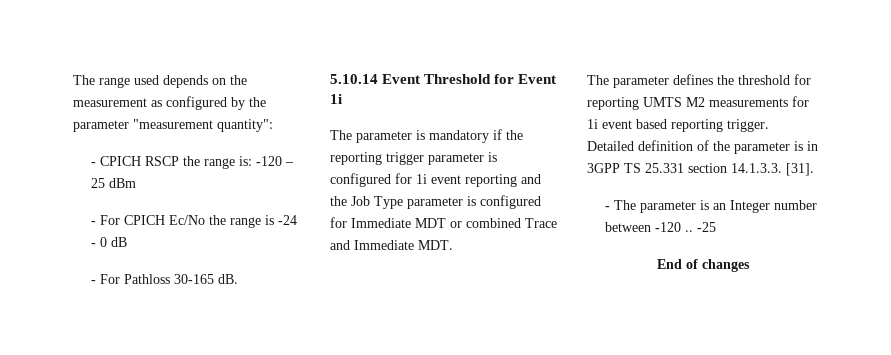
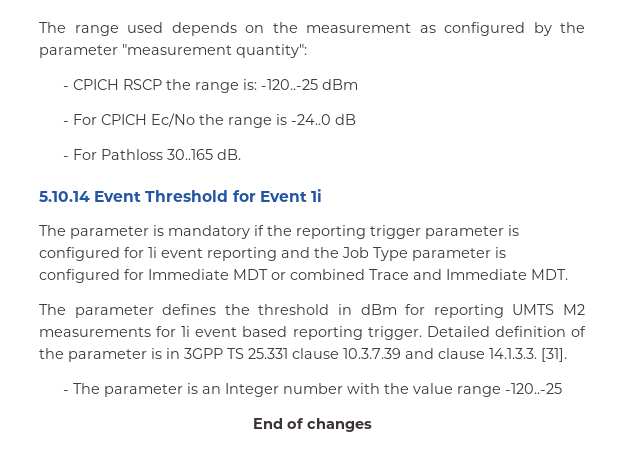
- - CPICH RSCP the range is: -120 – 25 dBm
+ - CPICH RSCP the range is: -120..-25 dBm
- - For CPICH Ec/No the range is -24 - 0 dB
+ - For CPICH Ec/No the range is -24..0 dB
- - For Pathloss 30-165 dB.
+ - For Pathloss 30..165 dB.
- The parameter defines the threshold for reporting UMTS M2 measurements for 1i event based reporting trigger.
+ The parameter defines the threshold in dBm for reporting UMTS M2 measurements for 1i event based reporting trigger.
- Detailed definition of the parameter is in 3GPP TS 25.331 section 14.1.3.3. [31].
+ Detailed definition of the parameter is in 3GPP TS 25.331 clause 10.3.7.39 and clause 14.1.3.3. [31].
- - The parameter is an Integer number between -120 .. -25
+ - The parameter is an Integer number with the value range -120..-25

